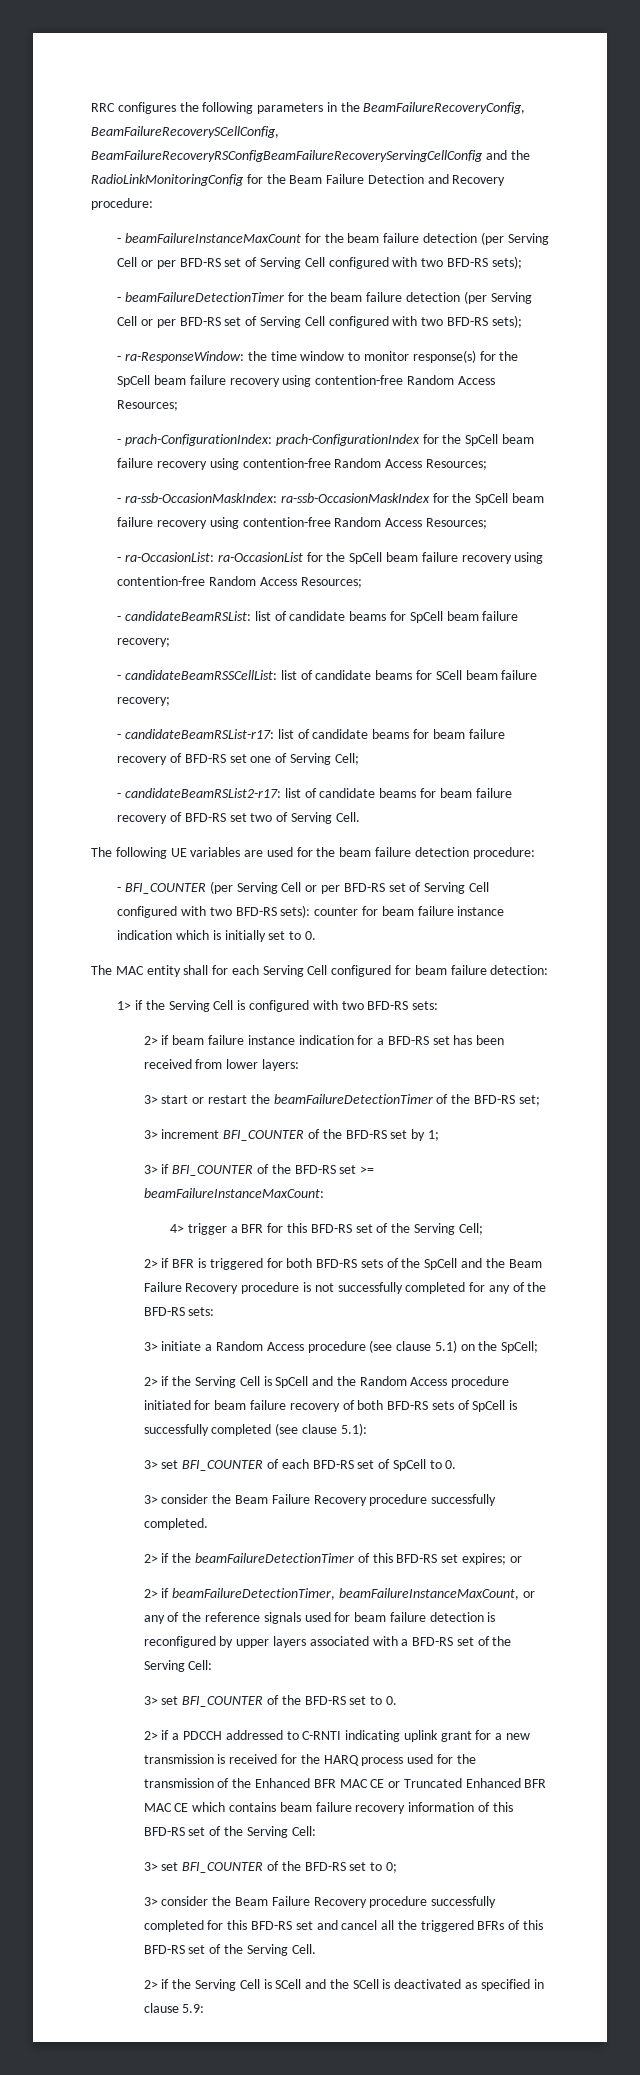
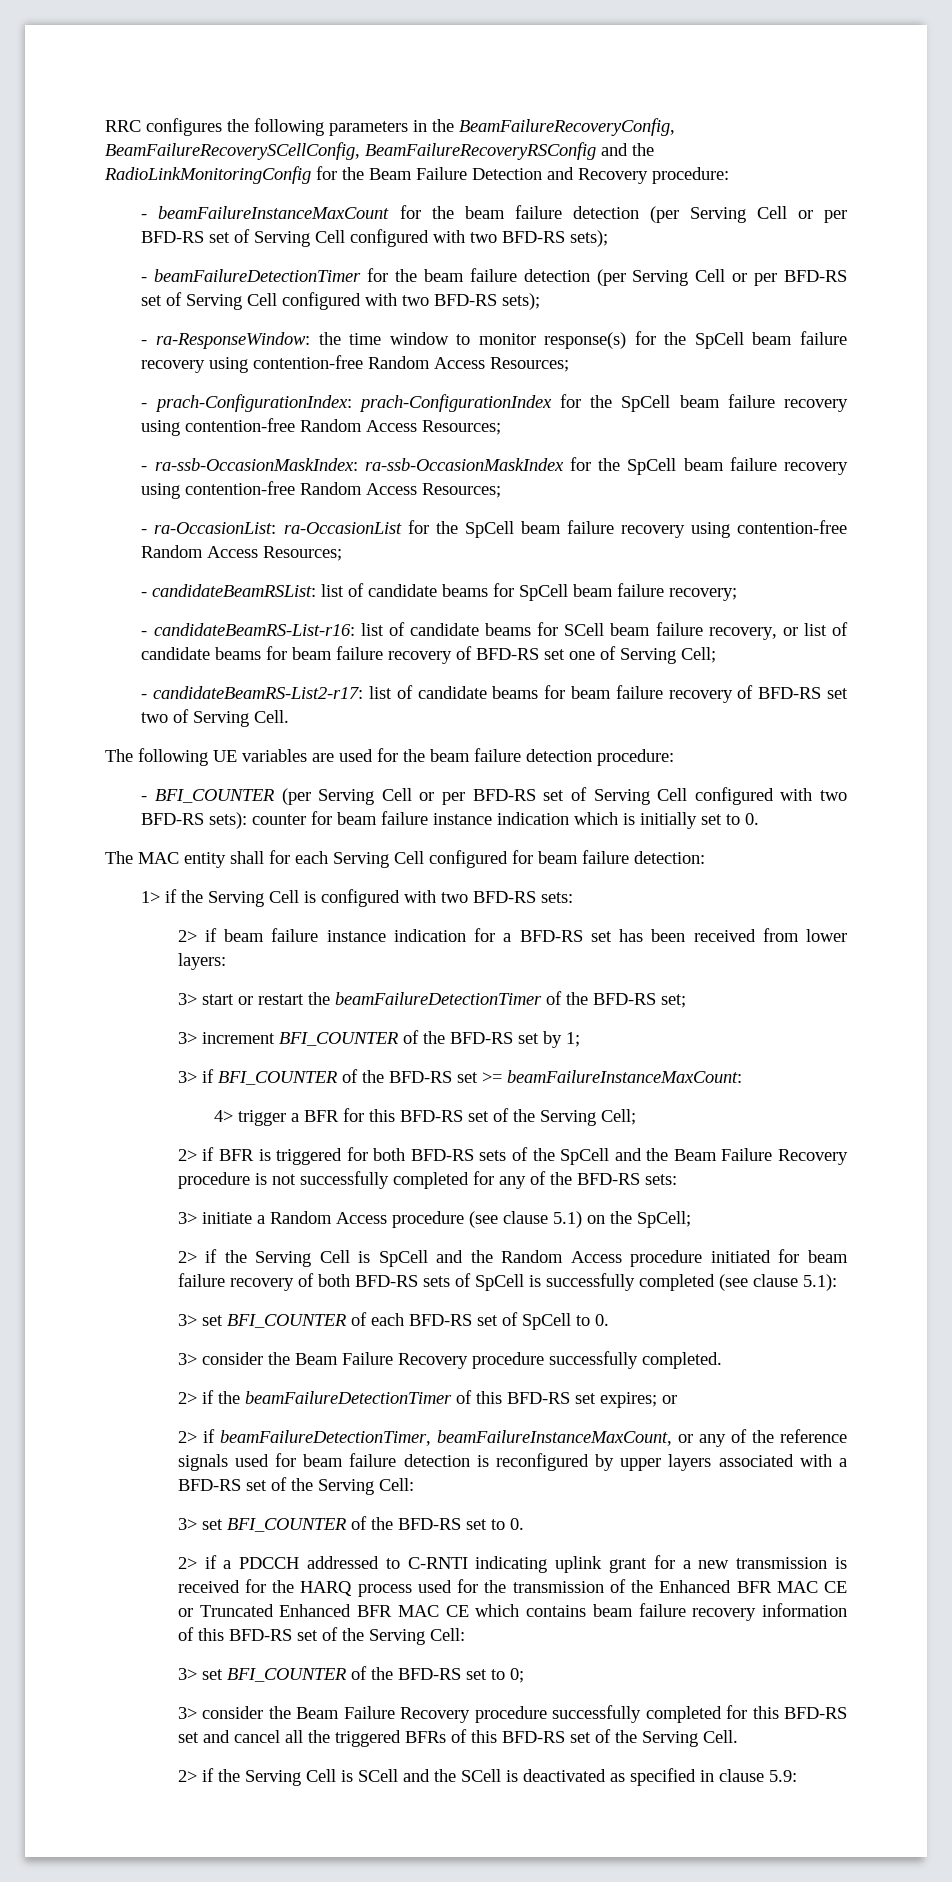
- RRC configures the following parameters in the BeamFailureRecoveryConfig, BeamFailureRecoverySCellConfig, BeamFailureRecoveryRSConfigBeamFailureRecoveryServingCellConfig and the RadioLinkMonitoringConfig for the Beam Failure Detection and Recovery procedure:
+ RRC configures the following parameters in the BeamFailureRecoveryConfig, BeamFailureRecoverySCellConfig, BeamFailureRecoveryRSConfig and the RadioLinkMonitoringConfig for the Beam Failure Detection and Recovery procedure:
- - candidateBeamRSSCellList: list of candidate beams for SCell beam failure recovery;
- - candidateBeamRSList-r17: list of candidate beams for beam failure recovery of BFD-RS set one of Serving Cell;
+ - candidateBeamRS-List-r16: list of candidate beams for SCell beam failure recovery, or list of candidate beams for beam failure recovery of BFD-RS set one of Serving Cell;
- - candidateBeamRSList2-r17: list of candidate beams for beam failure recovery of BFD-RS set two of Serving Cell.
+ - candidateBeamRS-List2-r17: list of candidate beams for beam failure recovery of BFD-RS set two of Serving Cell.

